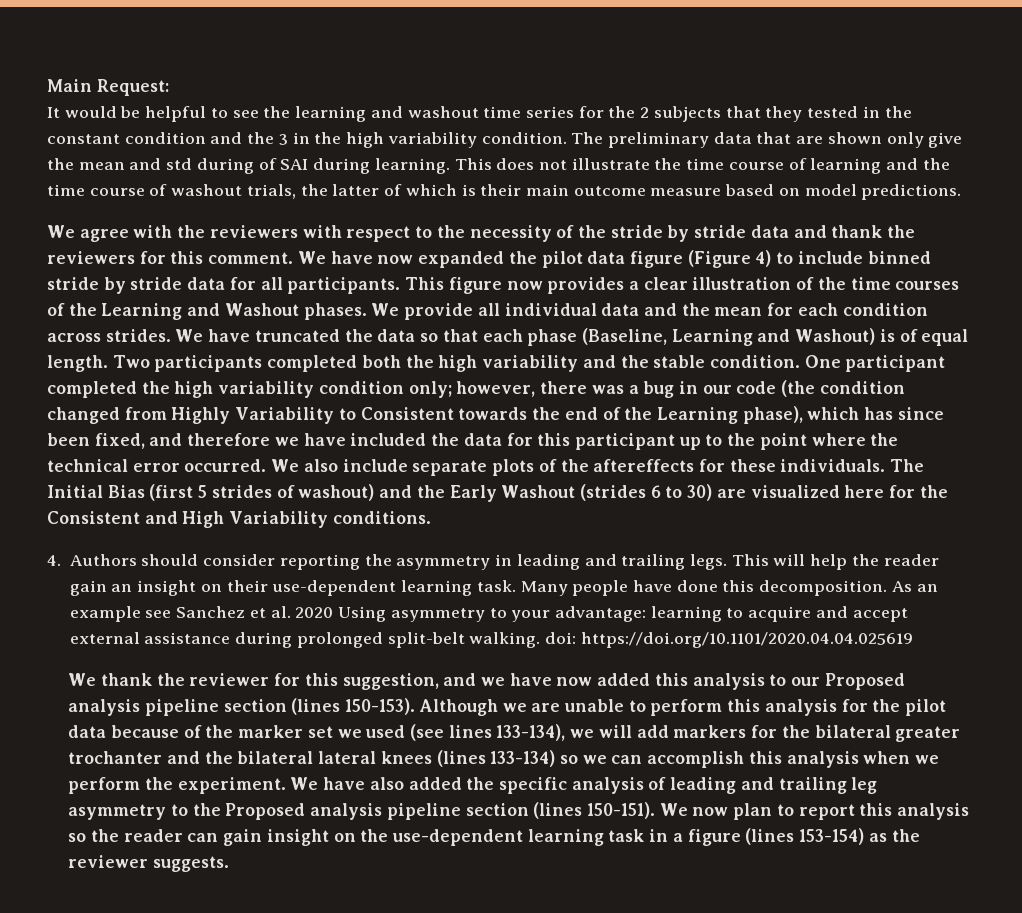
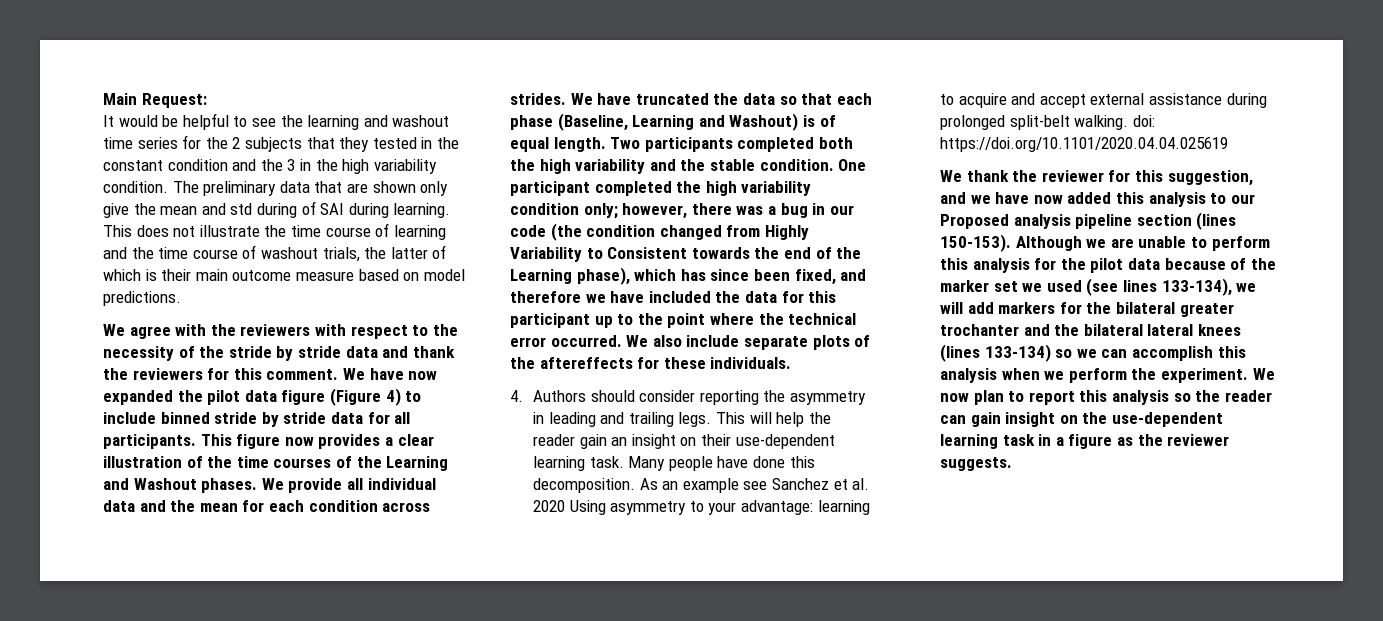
- The Initial Bias (first 5 strides of washout) and the Early Washout (strides 6 to 30) are visualized here for the Consistent and High Variability conditions.
- We have also added the specific analysis of leading and trailing leg asymmetry to the Proposed analysis pipeline section (lines 150-151). We now plan to report this analysis so the reader can gain insight on the use-dependent learning task in a figure (lines 153-154) as the reviewer suggests.
+ We now plan to report this analysis so the reader can gain insight on the use-dependent learning task in a figure as the reviewer suggests.

